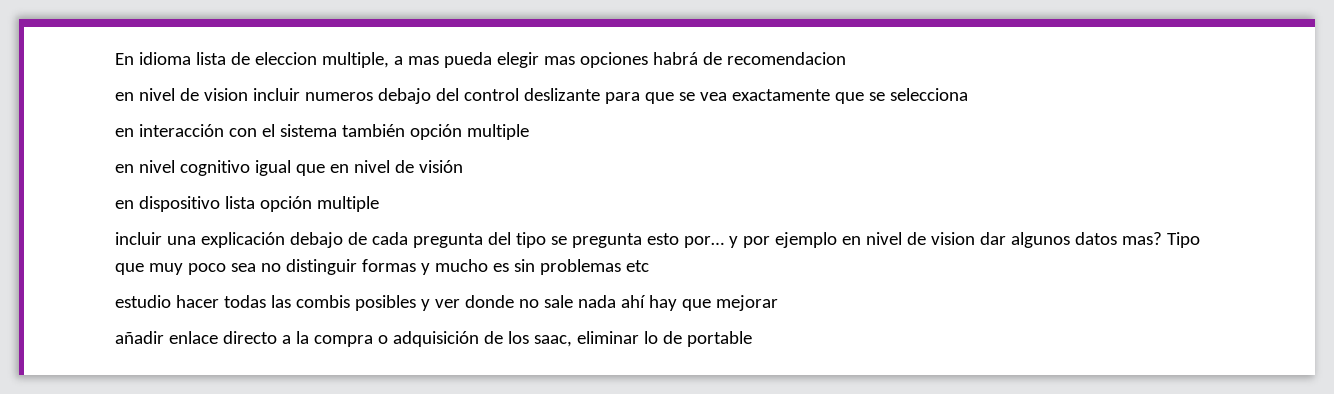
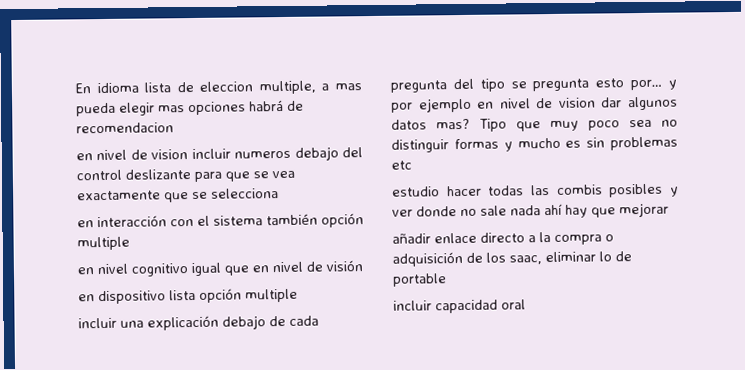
+ incluir capacidad oral

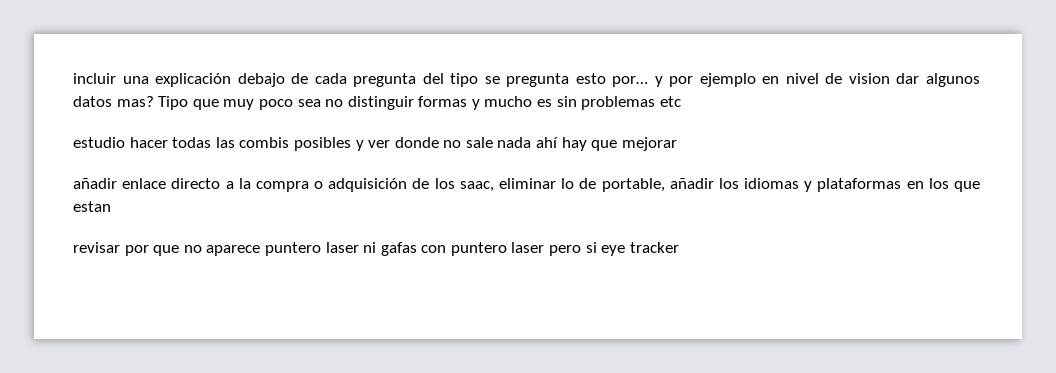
- En idioma lista de eleccion multiple, a mas pueda elegir mas opciones habrá de recomendacion
- en nivel de vision incluir numeros debajo del control deslizante para que se vea exactamente que se selecciona
- en interacción con el sistema también opción multiple
- en nivel cognitivo igual que en nivel de visión
- en dispositivo lista opción multiple
- añadir enlace directo a la compra o adquisición de los saac, eliminar lo de portable
- incluir capacidad oral
+ añadir enlace directo a la compra o adquisición de los saac, eliminar lo de portable, añadir los idiomas y plataformas en los que estan
+ revisar por que no aparece puntero laser ni gafas con puntero laser pero si eye tracker

